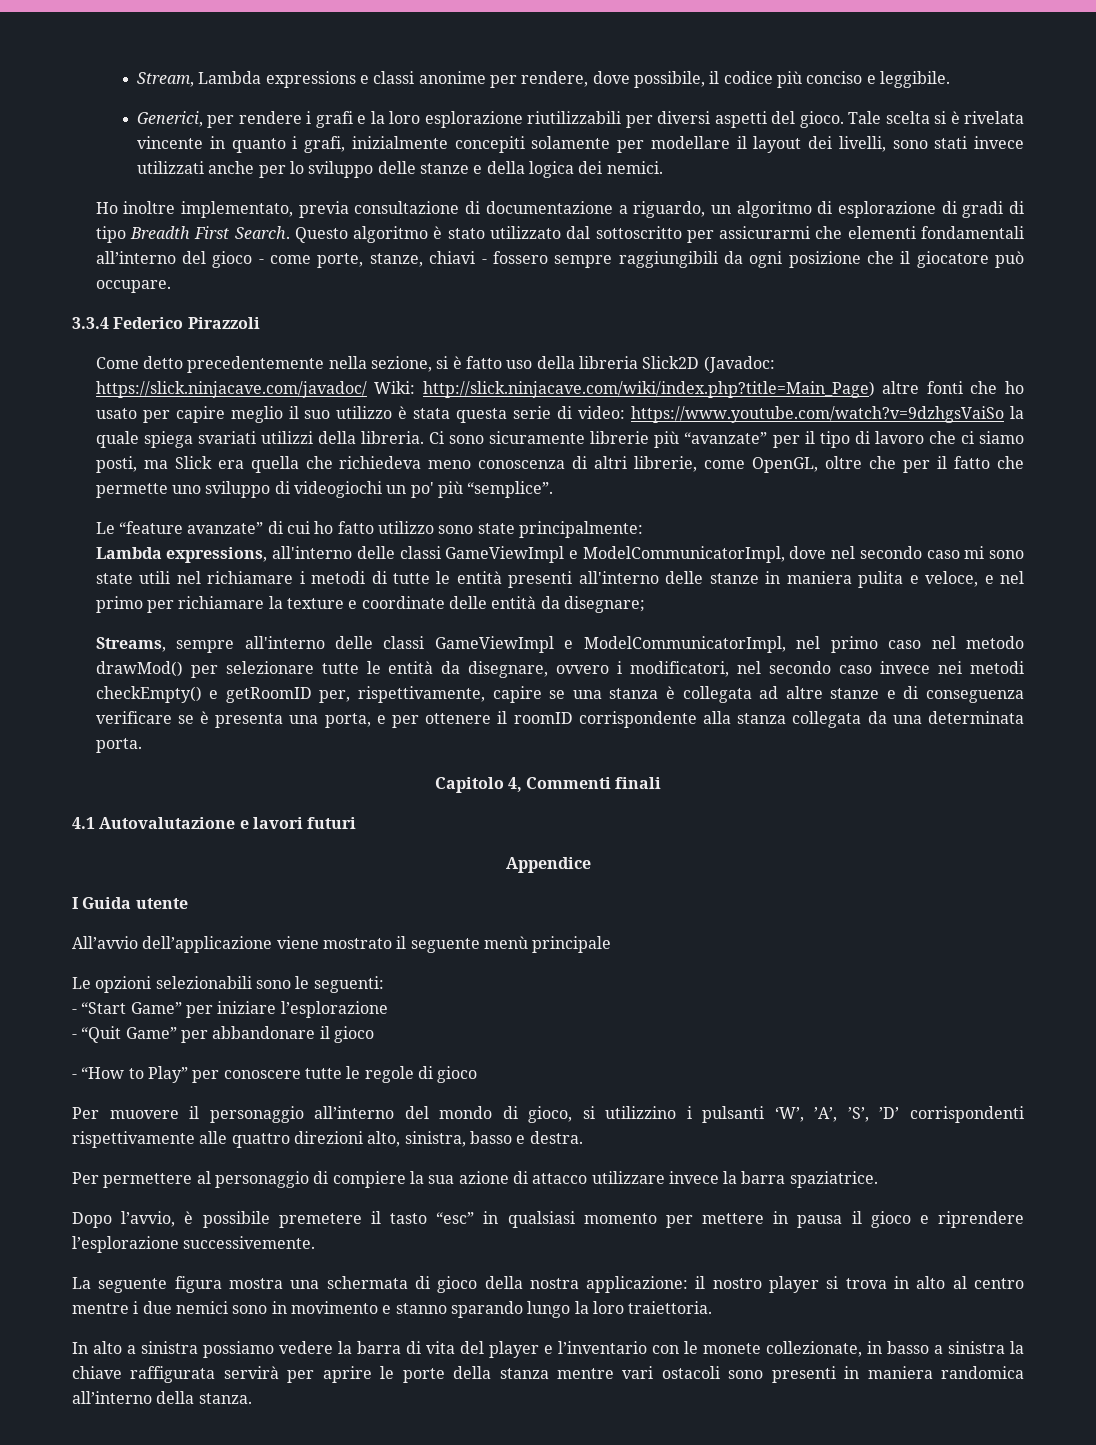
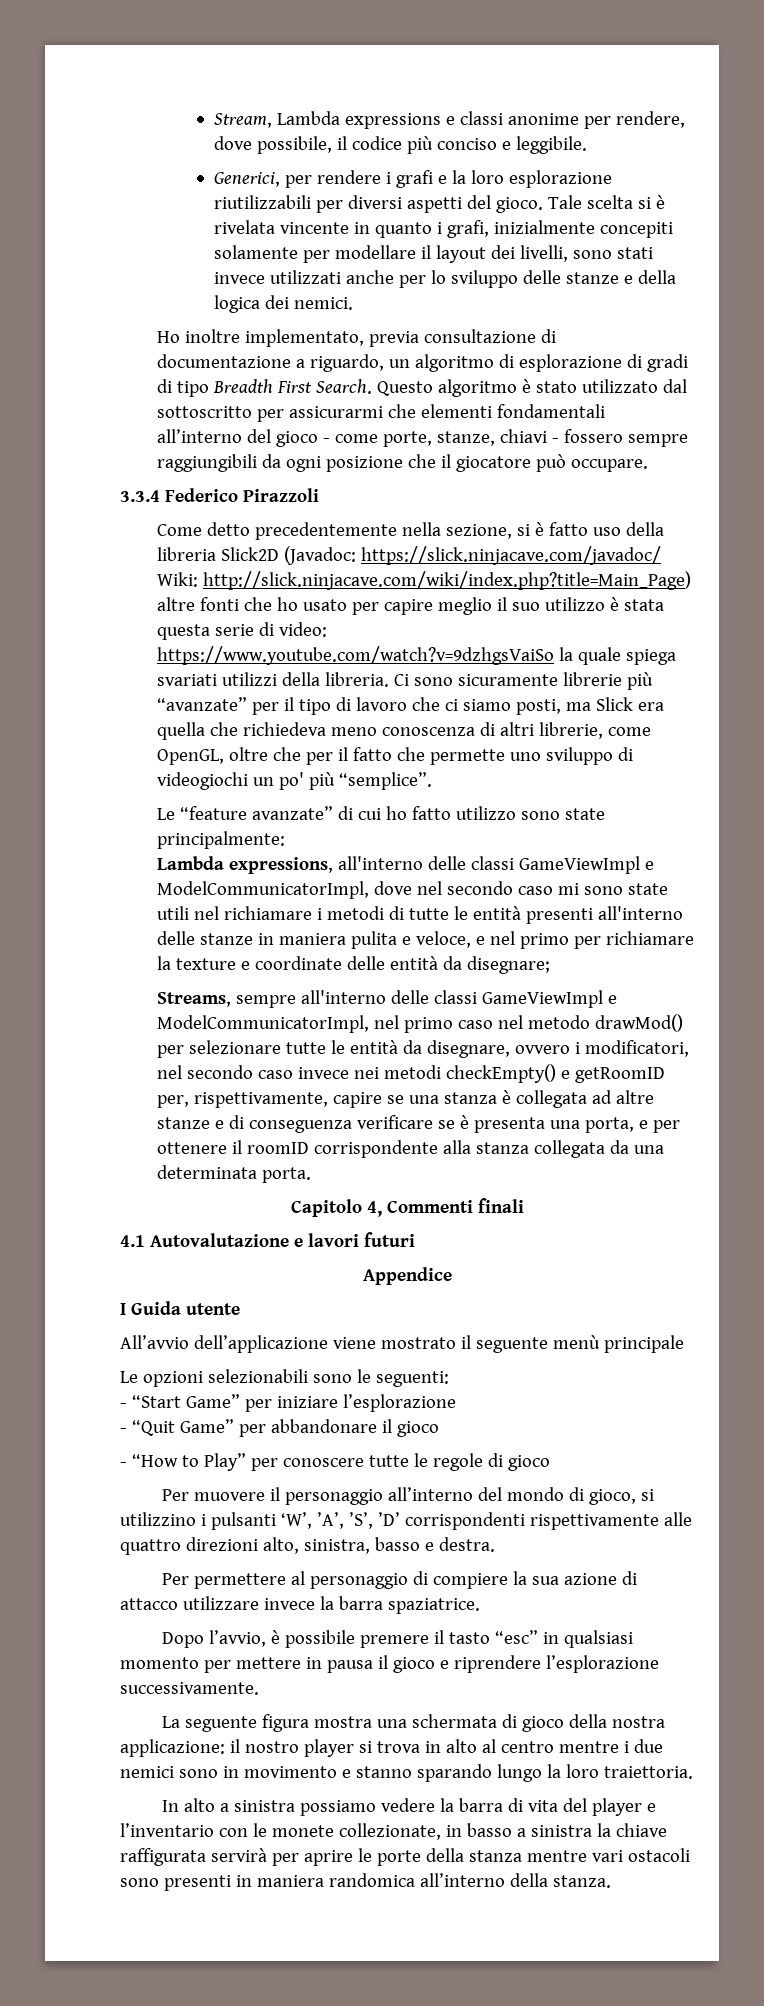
- Dopo l’avvio, è possibile premetere il tasto “esc” in qualsiasi momento per mettere in pausa il gioco e riprendere l’esplorazione successivemente.
+ Dopo l’avvio, è possibile premere il tasto “esc” in qualsiasi momento per mettere in pausa il gioco e riprendere l’esplorazione successivamente.

